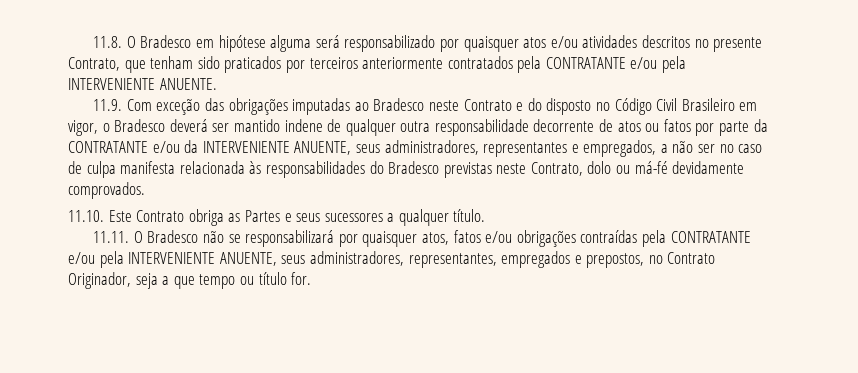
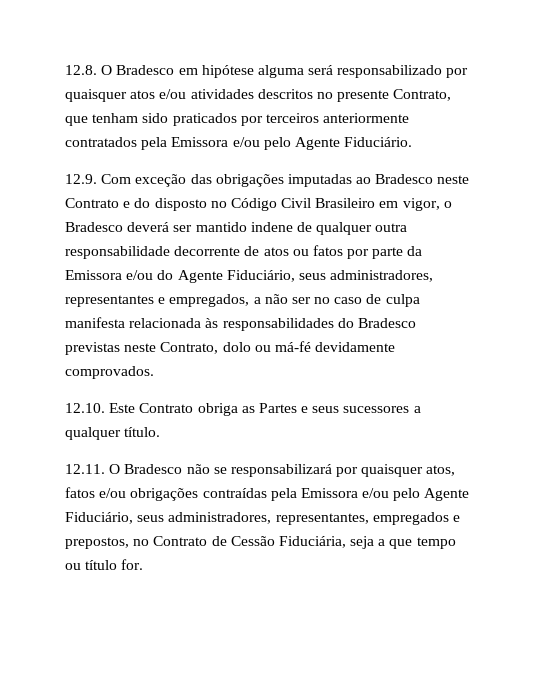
- 11.8. O Bradesco em hipótese alguma será responsabilizado por quaisquer atos e/ou atividades descritos no presente Contrato, que tenham sido praticados por terceiros anteriormente contratados pela CONTRATANTE e/ou pela INTERVENIENTE ANUENTE.
- 11.9. Com exceção das obrigações imputadas ao Bradesco neste Contrato e do disposto no Código Civil Brasileiro em vigor, o Bradesco deverá ser mantido indene de qualquer outra responsabilidade decorrente de atos ou fatos por parte da CONTRATANTE e/ou da INTERVENIENTE ANUENTE, seus administradores, representantes e empregados, a não ser no caso de culpa manifesta relacionada às responsabilidades do Bradesco previstas neste Contrato, dolo ou má-fé devidamente comprovados.
+ 12.8. O Bradesco em hipótese alguma será responsabilizado por quaisquer atos e/ou atividades descritos no presente Contrato, que tenham sido praticados por terceiros anteriormente contratados pela Emissora e/ou pelo Agente Fiduciário.
+ 12.9. Com exceção das obrigações imputadas ao Bradesco neste Contrato e do disposto no Código Civil Brasileiro em vigor, o Bradesco deverá ser mantido indene de qualquer outra responsabilidade decorrente de atos ou fatos por parte da Emissora e/ou do Agente Fiduciário, seus administradores, representantes e empregados, a não ser no caso de culpa manifesta relacionada às responsabilidades do Bradesco previstas neste Contrato, dolo ou má-fé devidamente comprovados.
- 11.10. Este Contrato obriga as Partes e seus sucessores a qualquer título.
+ 12.10. Este Contrato obriga as Partes e seus sucessores a qualquer título.
- 11.11. O Bradesco não se responsabilizará por quaisquer atos, fatos e/ou obrigações contraídas pela CONTRATANTE e/ou pela INTERVENIENTE ANUENTE, seus administradores, representantes, empregados e prepostos, no Contrato Originador, seja a que tempo ou título for.
+ 12.11. O Bradesco não se responsabilizará por quaisquer atos, fatos e/ou obrigações contraídas pela Emissora e/ou pelo Agente Fiduciário, seus administradores, representantes, empregados e prepostos, no Contrato de Cessão Fiduciária, seja a que tempo ou título for.

